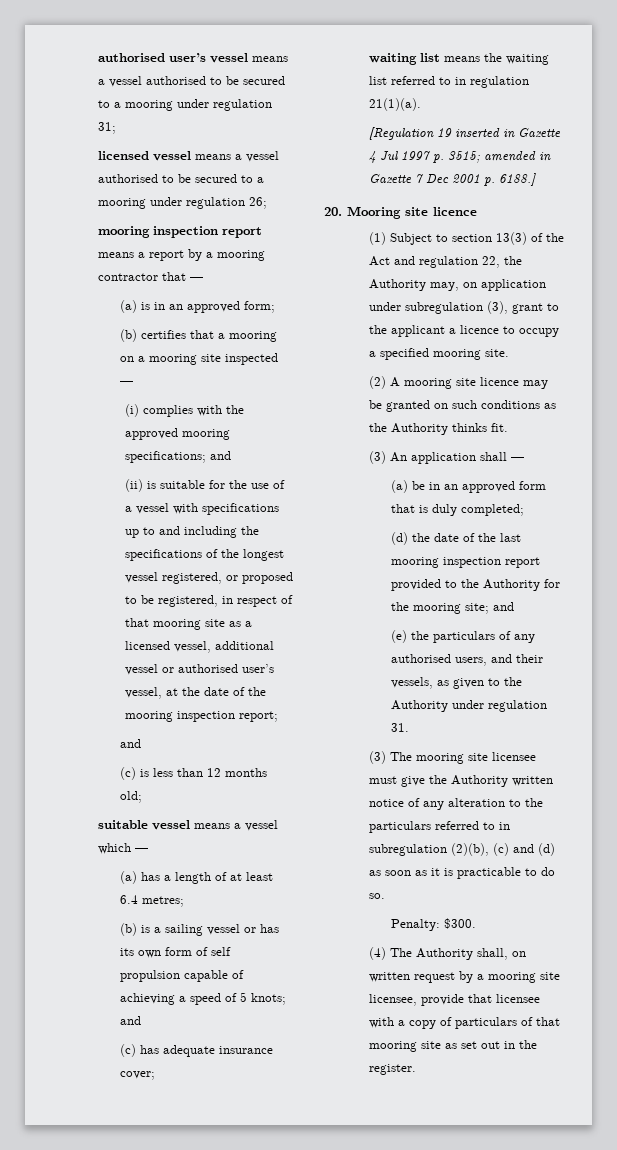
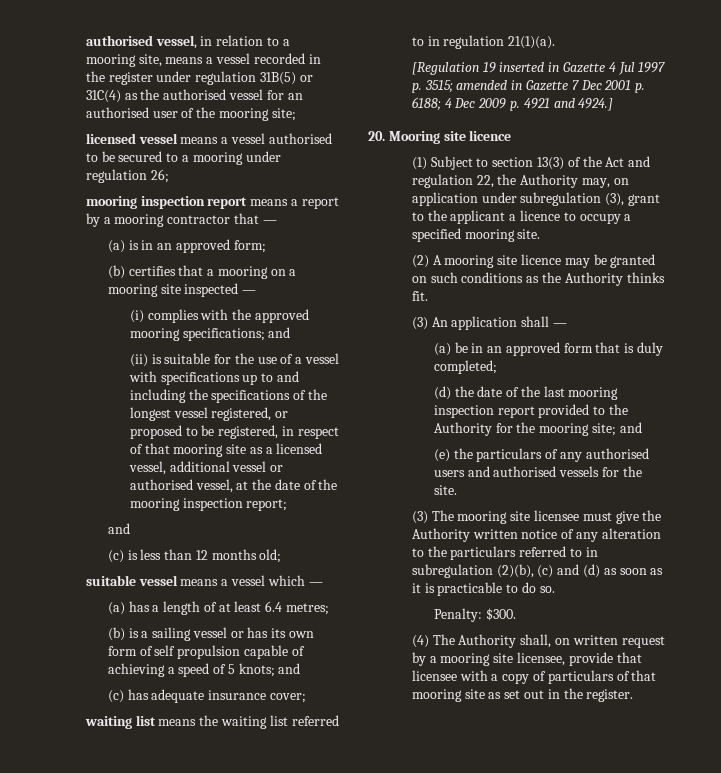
- authorised user’s vessel means a vessel authorised to be secured to a mooring under regulation 31;
+ authorised vessel, in relation to a mooring site, means a vessel recorded in the register under regulation 31B(5) or 31C(4) as the authorised vessel for an authorised user of the mooring site;
- (ii) is suitable for the use of a vessel with specifications up to and including the specifications of the longest vessel registered, or proposed to be registered, in respect of that mooring site as a licensed vessel, additional vessel or authorised user’s vessel, at the date of the mooring inspection report;
+ (ii) is suitable for the use of a vessel with specifications up to and including the specifications of the longest vessel registered, or proposed to be registered, in respect of that mooring site as a licensed vessel, additional vessel or authorised vessel, at the date of the mooring inspection report;
- [Regulation 19 inserted in Gazette 4 Jul 1997 p. 3515; amended in Gazette 7 Dec 2001 p. 6188.]
+ [Regulation 19 inserted in Gazette 4 Jul 1997 p. 3515; amended in Gazette 7 Dec 2001 p. 6188; 4 Dec 2009 p. 4921 and 4924.]
- (e) the particulars of any authorised users, and their vessels, as given to the Authority under regulation 31.
+ (e) the particulars of any authorised users and authorised vessels for the site.

